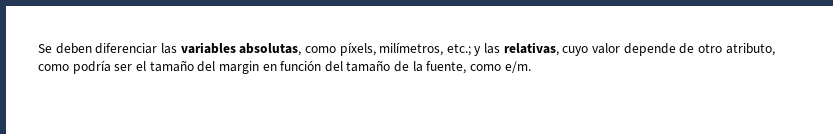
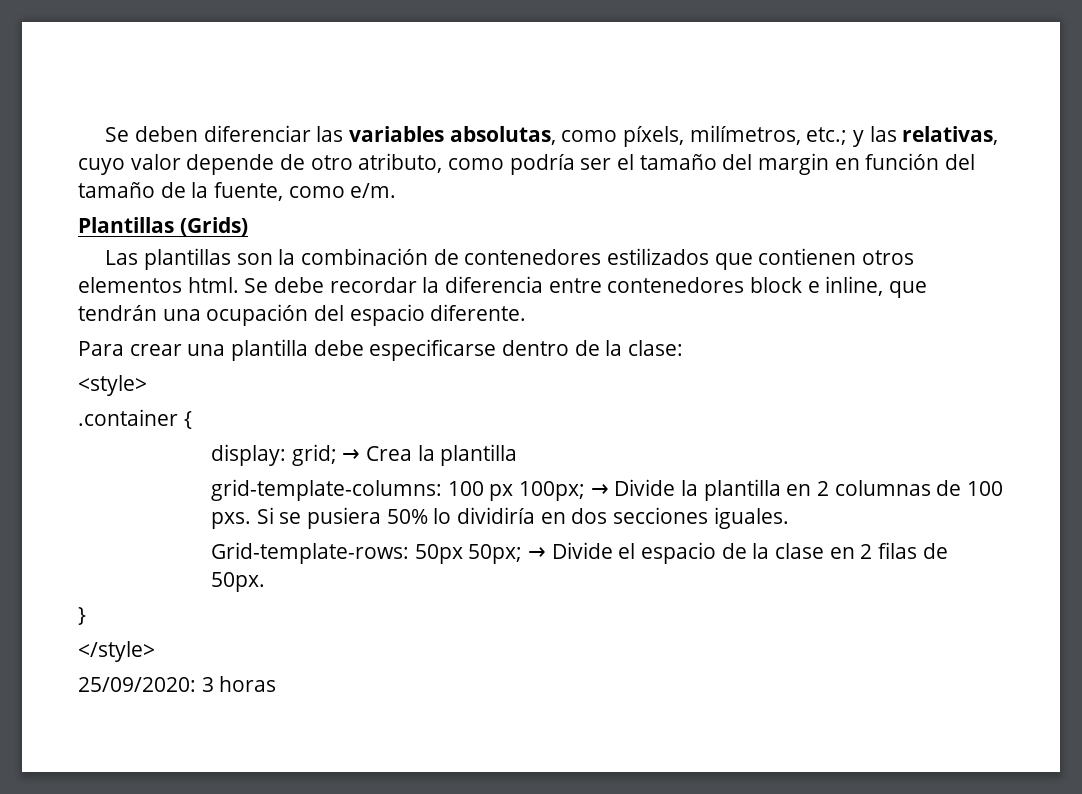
+ Plantillas (Grids)
+ Las plantillas son la combinación de contenedores estilizados que contienen otros elementos html. Se debe recordar la diferencia entre contenedores block e inline, que tendrán una ocupación del espacio diferente.
+ Para crear una plantilla debe especificarse dentro de la clase:
+ <style>
+ .container {
+ display: grid; → Crea la plantilla
+ grid-template-columns: 100 px 100px; → Divide la plantilla en 2 columnas de 100 pxs. Si se pusiera 50% lo dividiría en dos secciones iguales.
+ Grid-template-rows: 50px 50px; → Divide el espacio de la clase en 2 filas de 50px.
+ }
+ </style>
+ 25/09/2020: 3 horas

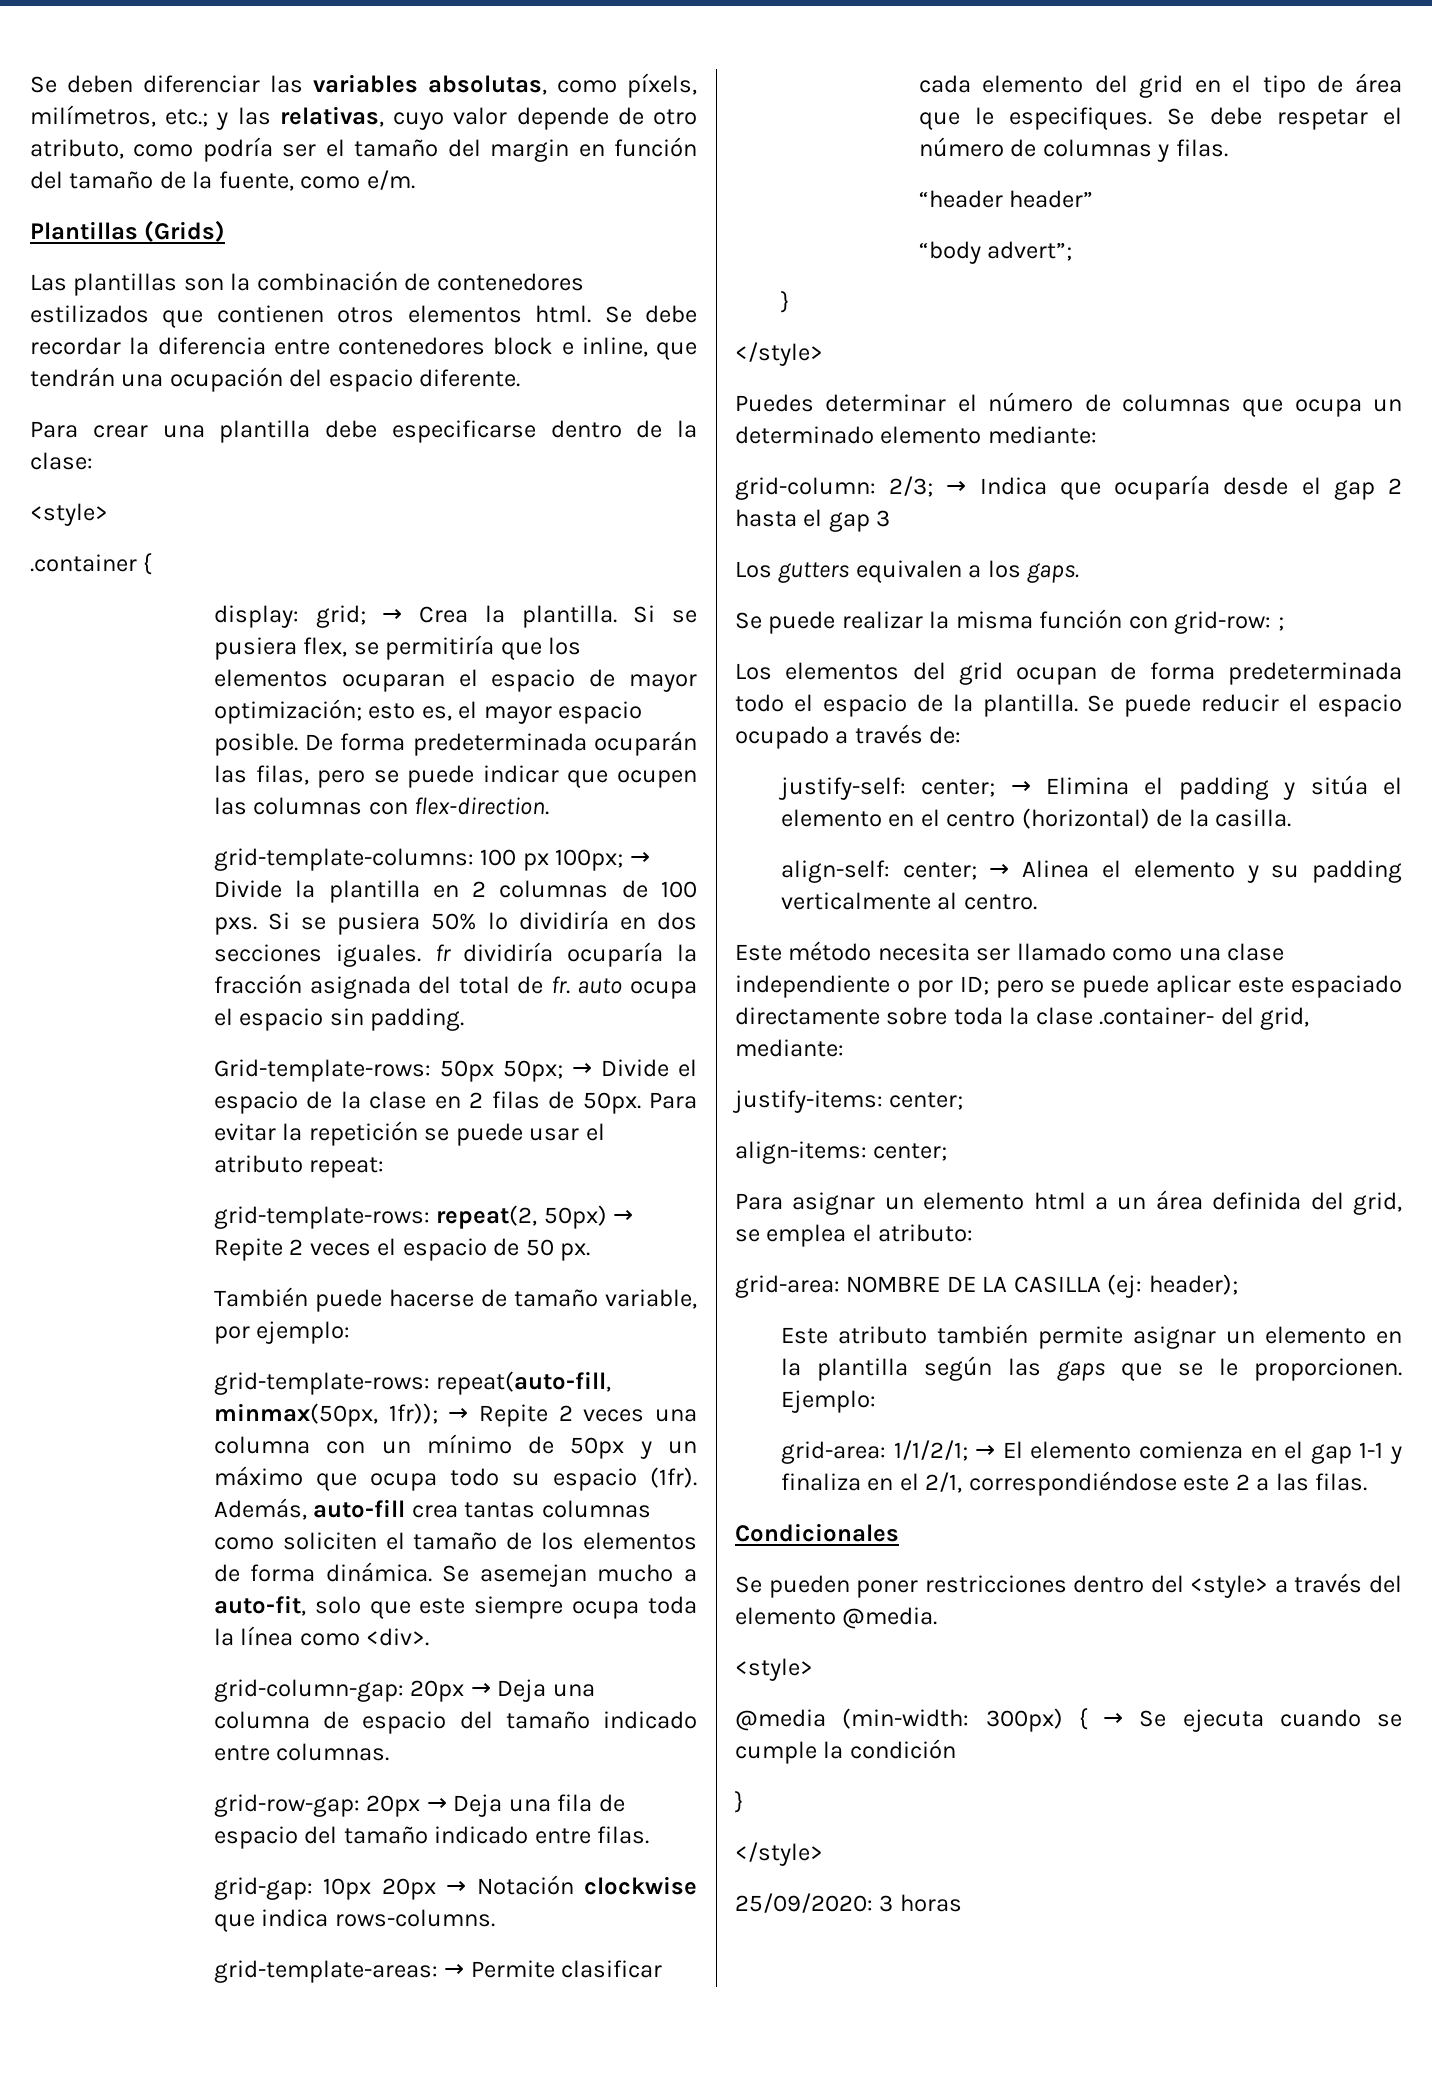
- display: grid; → Crea la plantilla
+ display: grid; → Crea la plantilla. Si se pusiera flex, se permitiría que los elementos ocuparan el espacio de mayor optimización; esto es, el mayor espacio posible. De forma predeterminada ocuparán las filas, pero se puede indicar que ocupen las columnas con flex-direction.
- Si se pusiera 50% lo dividiría en dos secciones iguales.
+ Si se pusiera 50% lo dividiría en dos secciones iguales. fr dividiría ocuparía la fracción asignada del total de fr. auto ocupa el espacio sin padding.
+ Para evitar la repetición se puede usar el atributo repeat:
+ grid-template-rows: repeat(2, 50px) → Repite 2 veces el espacio de 50 px.
+ También puede hacerse de tamaño variable, por ejemplo:
+ grid-template-rows: repeat(auto-fill, minmax(50px, 1fr)); → Repite 2 veces una columna con un mínimo de 50px y un máximo que ocupa todo su espacio (1fr). Además, auto-fill crea tantas columnas como soliciten el tamaño de los elementos de forma dinámica. Se asemejan mucho a auto-fit, solo que este siempre ocupa toda la línea como <div>.
+ grid-column-gap: 20px → Deja una columna de espacio del tamaño indicado entre columnas.
+ grid-row-gap: 20px → Deja una fila de espacio del tamaño indicado entre filas.
+ grid-gap: 10px 20px → Notación clockwise que indica rows-columns.
+ grid-template-areas: → Permite clasificar cada elemento del grid en el tipo de área que le especifiques. Se debe respetar el número de columnas y filas.
+ “header header”
+ “body advert”;
+ }
+ </style>
+ Puedes determinar el número de columnas que ocupa un determinado elemento mediante:
+ grid-column: 2/3; → Indica que ocuparía desde el gap 2 hasta el gap 3
+ Los gutters equivalen a los gaps.
+ Se puede realizar la misma función con grid-row: ;
+ Los elementos del grid ocupan de forma predeterminada todo el espacio de la plantilla. Se puede reducir el espacio ocupado a través de:
+ justify-self: center; → Elimina el padding y sitúa el elemento en el centro (horizontal) de la casilla.
+ align-self: center; → Alinea el elemento y su padding verticalmente al centro.
+ Este método necesita ser llamado como una clase independiente o por ID; pero se puede aplicar este espaciado directamente sobre toda la clase .container- del grid, mediante:
+ justify-items: center;
+ align-items: center;
+ Para asignar un elemento html a un área definida del grid, se emplea el atributo:
+ grid-area: NOMBRE DE LA CASILLA (ej: header);
+ Este atributo también permite asignar un elemento en la plantilla según las gaps que se le proporcionen. Ejemplo:
+ grid-area: 1/1/2/1; → El elemento comienza en el gap 1-1 y finaliza en el 2/1, correspondiéndose este 2 a las filas.
+ Condicionales
+ Se pueden poner restricciones dentro del <style> a través del elemento @media.
+ <style>
+ @media (min-width: 300px) { → Se ejecuta cuando se cumple la condición

